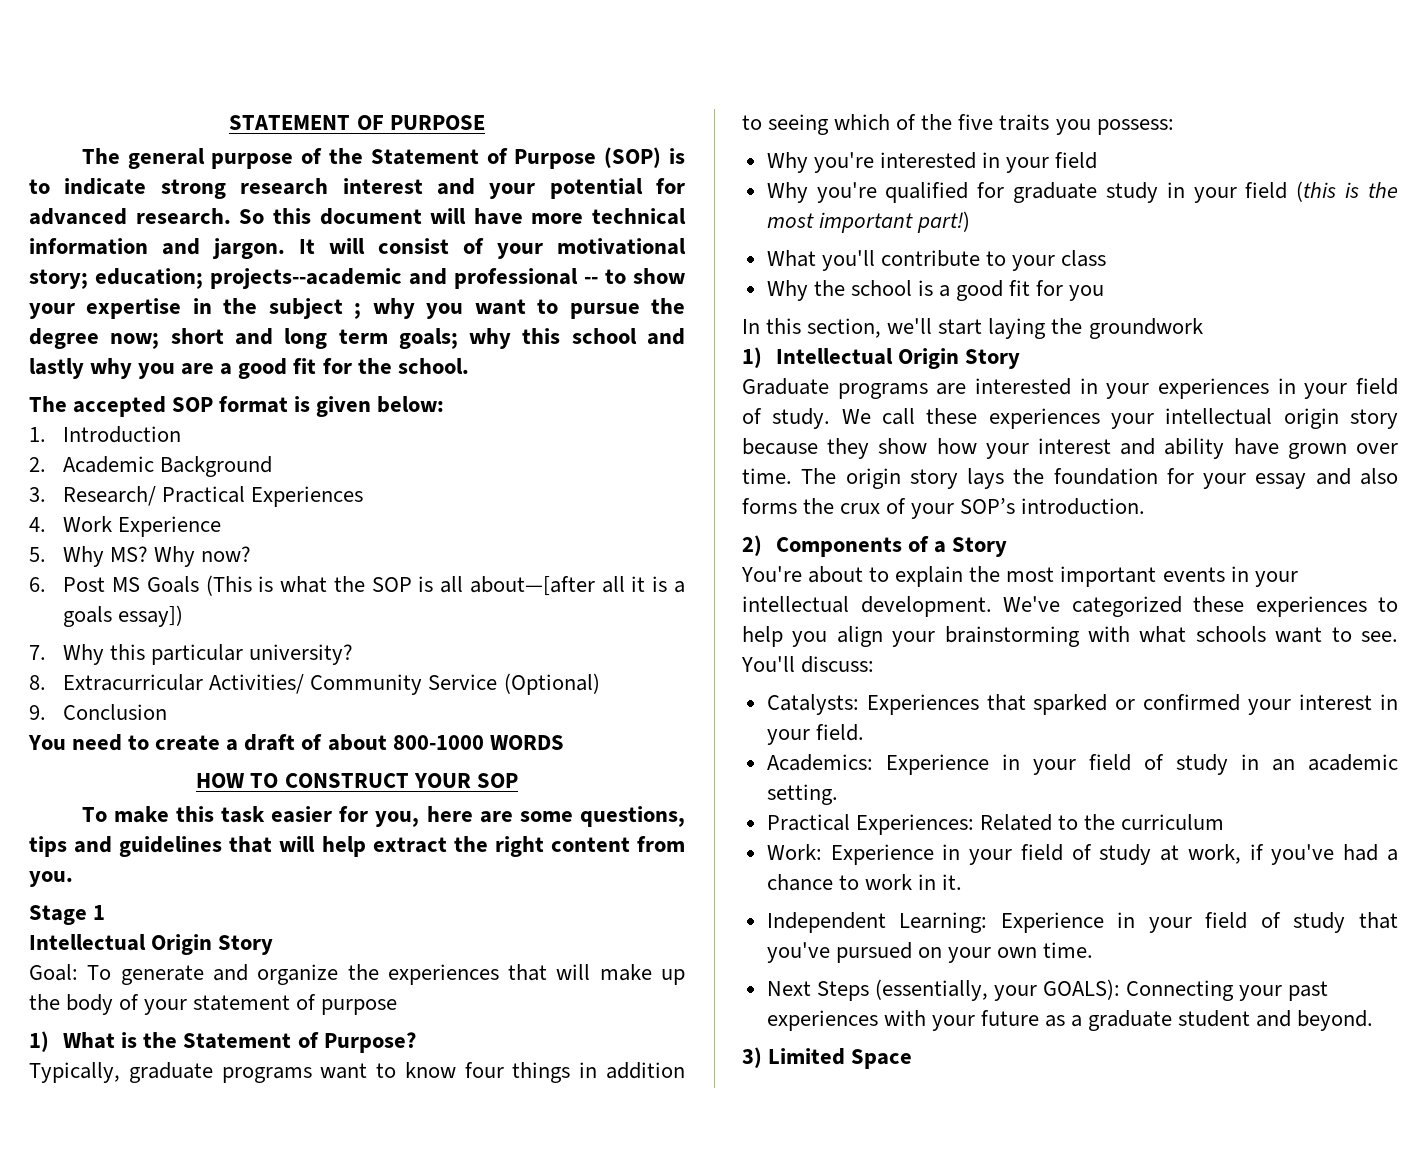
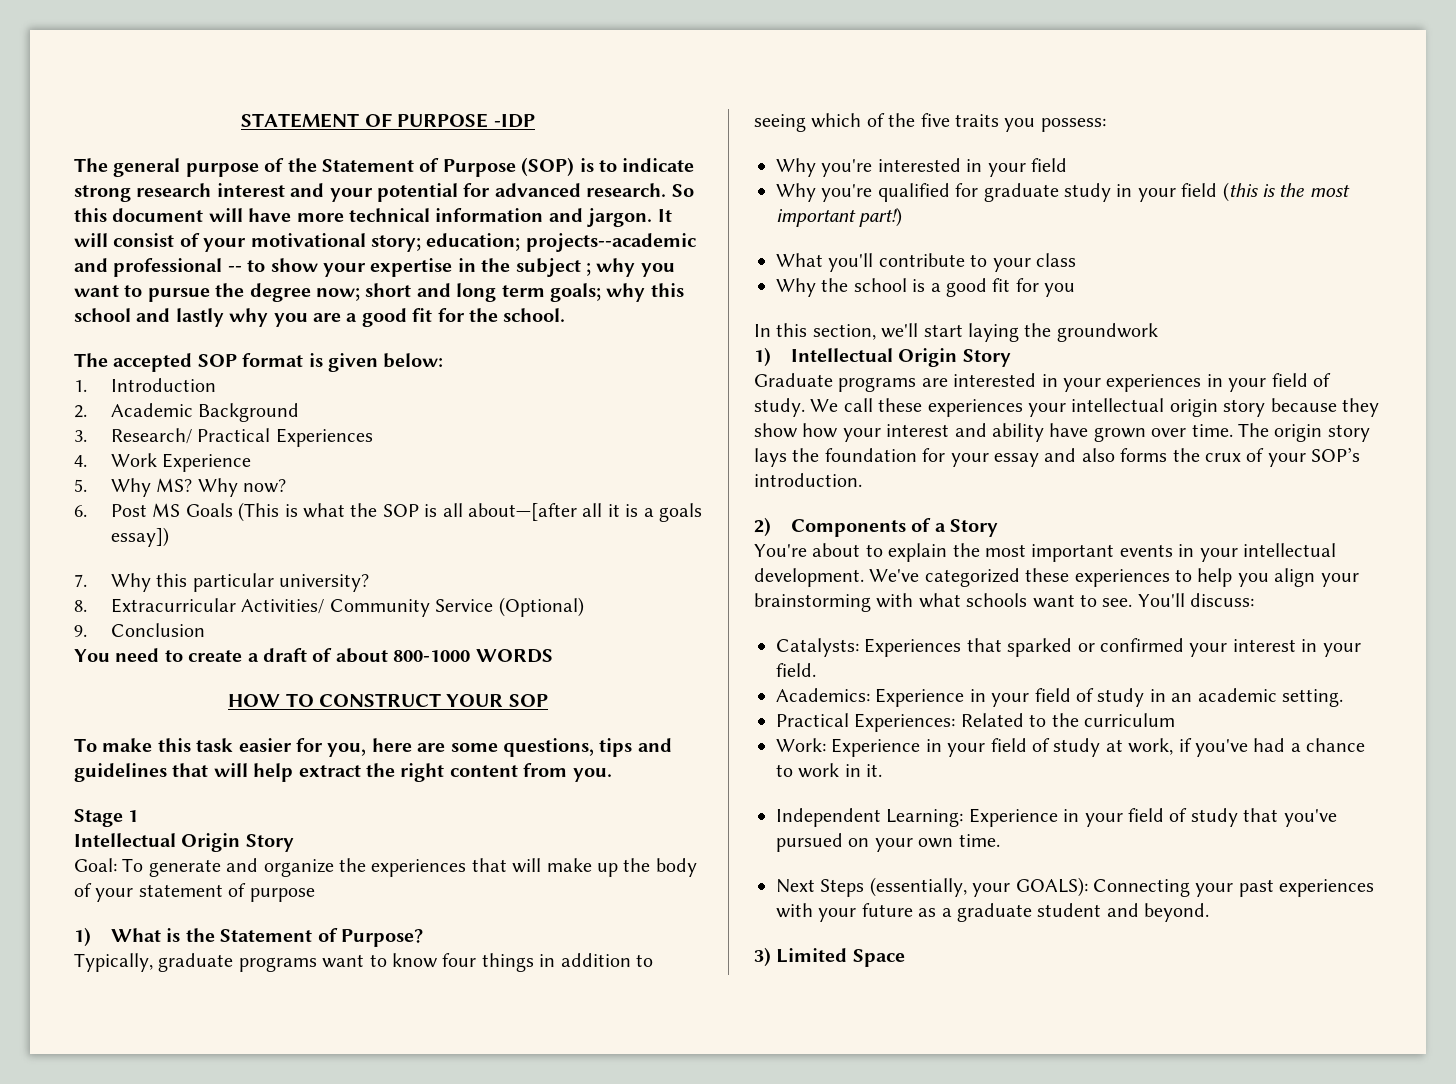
- STATEMENT OF PURPOSE
+ STATEMENT OF PURPOSE -IDP

